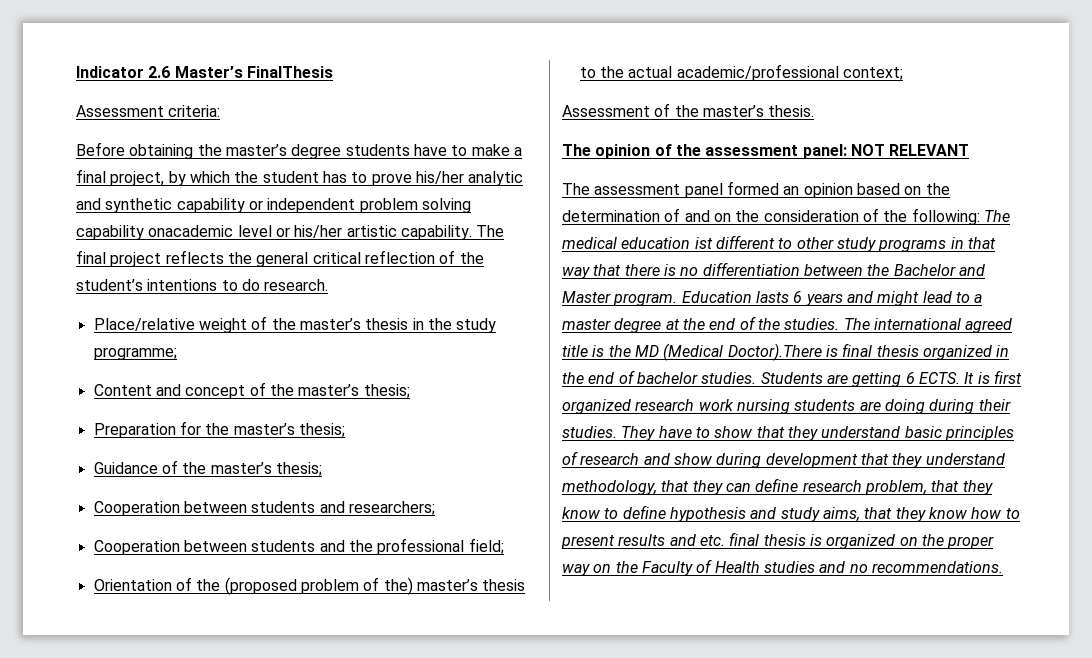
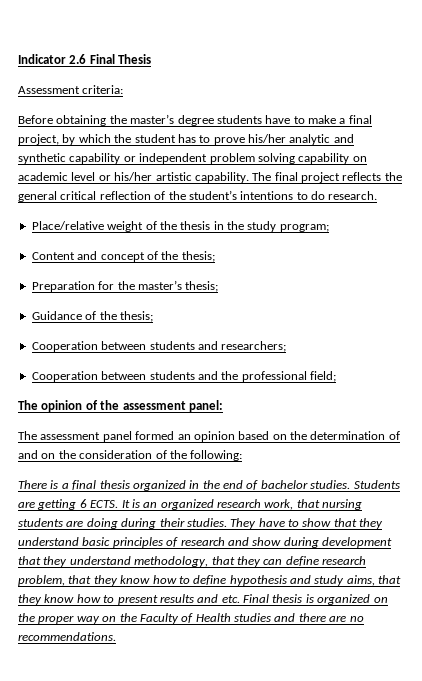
- Indicator 2.6 Master’s FinalThesis
+ Indicator 2.6 Final Thesis
- Before obtaining the master’s degree students have to make a final project, by which the student has to prove his/her analytic and synthetic capability or independent problem solving capability onacademic level or his/her artistic capability.
+ Before obtaining the master’s degree students have to make a final project, by which the student has to prove his/her analytic and synthetic capability or independent problem solving capability on academic level or his/her artistic capability.
- Place/relative weight of the master’s thesis in the study programme;
+ Place/relative weight of the thesis in the study program;
- Content and concept of the master’s thesis;
+ Content and concept of the thesis;
- Guidance of the master’s thesis;
+ Guidance of the thesis;
- Orientation of the (proposed problem of the) master’s thesis to the actual academic/professional context;
- Assessment of the master’s thesis.
- The opinion of the assessment panel: NOT RELEVANT
+ The opinion of the assessment panel:
- The assessment panel formed an opinion based on the determination of and on the consideration of the following: The medical education ist different to other study programs in that way that there is no differentiation between the Bachelor and Master program. Education lasts 6 years and might lead to a master degree at the end of the studies. The international agreed title is the MD (Medical Doctor).There is final thesis organized in the end of bachelor studies.
+ The assessment panel formed an opinion based on the determination of and on the consideration of the following:
+ There is a final thesis organized in the end of bachelor studies.
- It is first organized research work nursing students are doing during their studies.
+ It is an organized research work, that nursing students are doing during their studies.
- They have to show that they understand basic principles of research and show during development that they understand methodology, that they can define research problem, that they know to define hypothesis and study aims, that they know how to present results and etc. final thesis is organized on the proper way on the Faculty of Health studies and no recommendations.
+ They have to show that they understand basic principles of research and show during development that they understand methodology, that they can define research problem, that they know how to define hypothesis and study aims, that they know how to present results and etc. Final thesis is organized on the proper way on the Faculty of Health studies and there are no recommendations.

